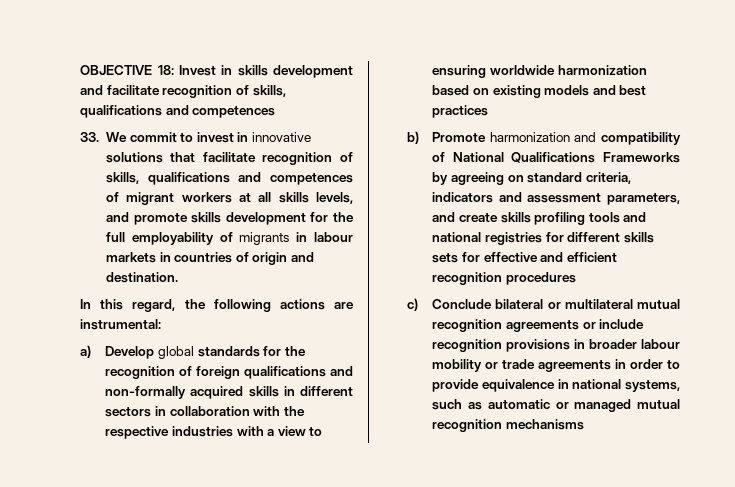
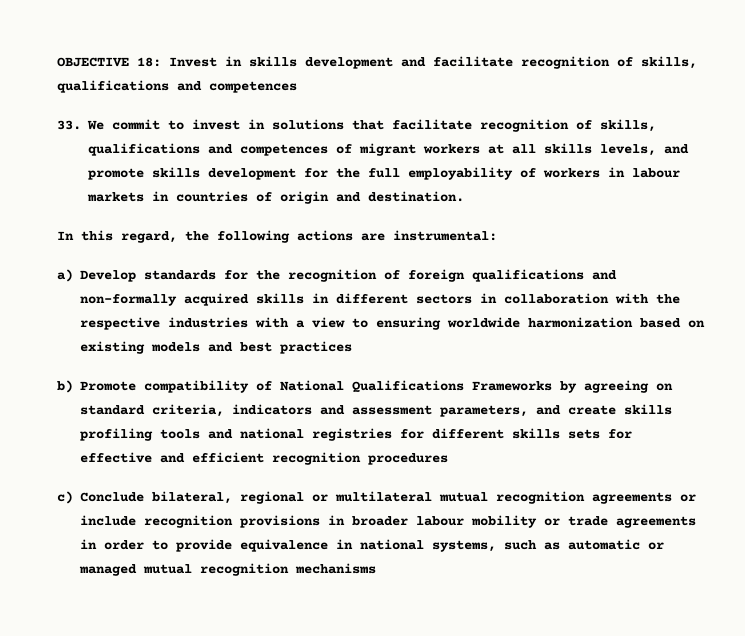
- 33. We commit to invest in innovative solutions that facilitate recognition of skills, qualifications and competences of migrant workers at all skills levels, and promote skills development for the full employability of migrants in labour markets in countries of origin and destination.
+ 33. We commit to invest in solutions that facilitate recognition of skills, qualifications and competences of migrant workers at all skills levels, and promote skills development for the full employability of workers in labour markets in countries of origin and destination.
- a) Develop global standards for the recognition of foreign qualifications and non-formally acquired skills in different sectors in collaboration with the respective industries with a view to ensuring worldwide harmonization based on existing models and best practices
+ a) Develop standards for the recognition of foreign qualifications and non-formally acquired skills in different sectors in collaboration with the respective industries with a view to ensuring worldwide harmonization based on existing models and best practices
- b) Promote harmonization and compatibility of National Qualifications Frameworks by agreeing on standard criteria, indicators and assessment parameters, and create skills profiling tools and national registries for different skills sets for effective and efficient recognition procedures
+ b) Promote compatibility of National Qualifications Frameworks by agreeing on standard criteria, indicators and assessment parameters, and create skills profiling tools and national registries for different skills sets for effective and efficient recognition procedures
- c) Conclude bilateral or multilateral mutual recognition agreements or include recognition provisions in broader labour mobility or trade agreements in order to provide equivalence in national systems, such as automatic or managed mutual recognition mechanisms
+ c) Conclude bilateral, regional or multilateral mutual recognition agreements or include recognition provisions in broader labour mobility or trade agreements in order to provide equivalence in national systems, such as automatic or managed mutual recognition mechanisms

